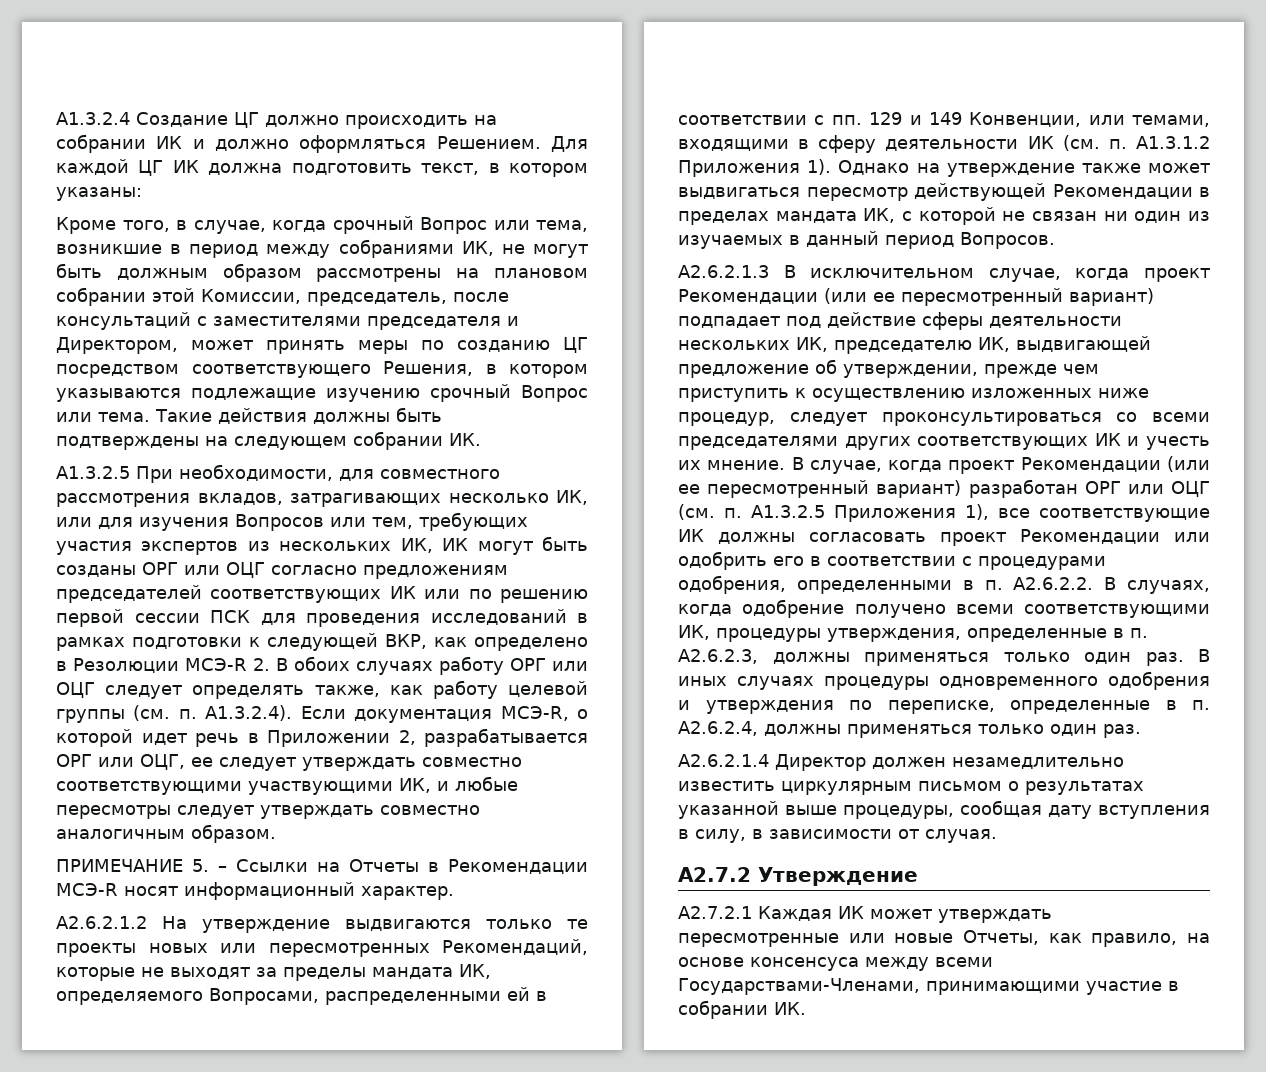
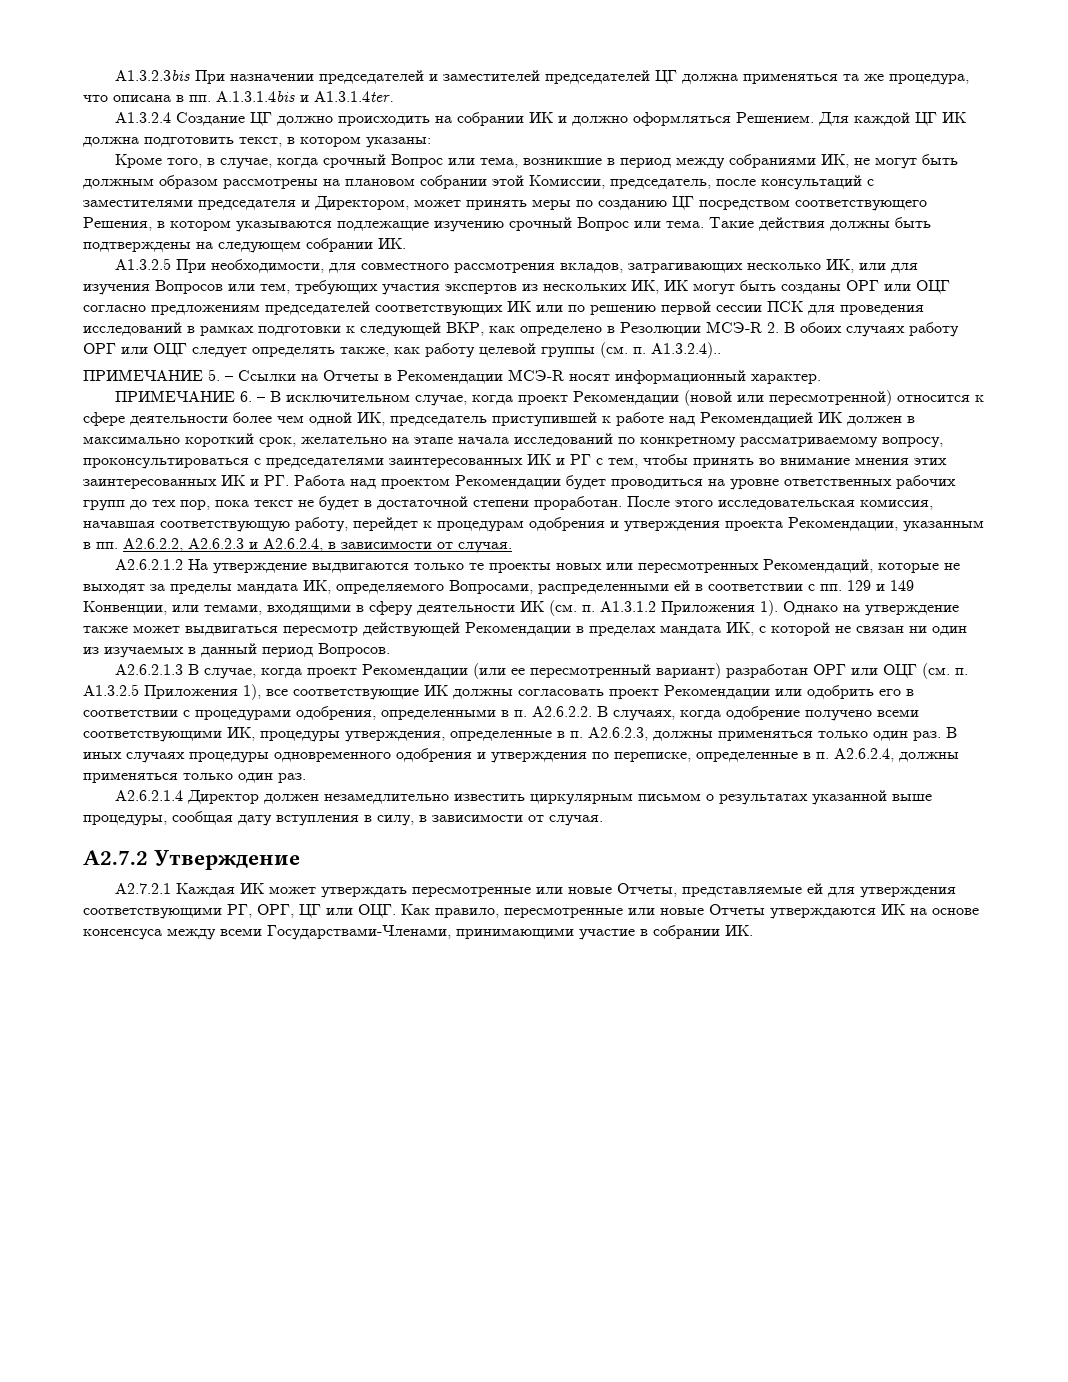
+ A1.3.2.3bis При назначении председателей и заместителей председателей ЦГ должна применяться та же процедура, что описана в пп. A.1.3.1.4bis и A1.3.1.4ter.
- А1.3.2.5 При необходимости, для совместного рассмотрения вкладов, затрагивающих несколько ИК, или для изучения Вопросов или тем, требующих участия экспертов из нескольких ИК, ИК могут быть созданы ОРГ или ОЦГ согласно предложениям председателей соответствующих ИК или по решению первой сессии ПСК для проведения исследований в рамках подготовки к следующей ВКР, как определено в Резолюции МСЭ-R 2. В обоих случаях работу ОРГ или ОЦГ следует определять также, как работу целевой группы (см. п. A1.3.2.4). Если документация МСЭ-R, о которой идет речь в Приложении 2, разрабатывается ОРГ или ОЦГ, ее следует утверждать совместно соответствующими участвующими ИК, и любые пересмотры следует утверждать совместно аналогичным образом.
+ А1.3.2.5 При необходимости, для совместного рассмотрения вкладов, затрагивающих несколько ИК, или для изучения Вопросов или тем, требующих участия экспертов из нескольких ИК, ИК могут быть созданы ОРГ или ОЦГ согласно предложениям председателей соответствующих ИК или по решению первой сессии ПСК для проведения исследований в рамках подготовки к следующей ВКР, как определено в Резолюции МСЭ-R 2. В обоих случаях работу ОРГ или ОЦГ следует определять также, как работу целевой группы (см. п. A1.3.2.4)..
+ ПРИМЕЧАНИЕ 6. – В исключительном случае, когда проект Рекомендации (новой или пересмотренной) относится к сфере деятельности более чем одной ИК, председатель приступившей к работе над Рекомендацией ИК должен в максимально короткий срок, желательно на этапе начала исследований по конкретному рассматриваемому вопросу, проконсультироваться с председателями заинтересованных ИК и РГ с тем, чтобы принять во внимание мнения этих заинтересованных ИК и РГ. Работа над проектом Рекомендации будет проводиться на уровне ответственных рабочих групп до тех пор, пока текст не будет в достаточной степени проработан. После этого исследовательская комиссия, начавшая соответствующую работу, перейдет к процедурам одобрения и утверждения проекта Рекомендации, указанным в пп. A2.6.2.2, A2.6.2.3 и A2.6.2.4, в зависимости от случая.
- А2.6.2.1.3 В исключительном случае, когда проект Рекомендации (или ее пересмотренный вариант) подпадает под действие сферы деятельности нескольких ИК, председателю ИК, выдвигающей предложение об утверждении, прежде чем приступить к осуществлению изложенных ниже процедур, следует проконсультироваться со всеми председателями других соответствующих ИК и учесть их мнение. В случае, когда проект Рекомендации (или ее пересмотренный вариант) разработан ОРГ или ОЦГ (см. п. А1.3.2.5 Приложения 1), все соответствующие ИК должны согласовать проект Рекомендации или одобрить его в соответствии с процедурами одобрения, определенными в п. А2.6.2.2. В случаях, когда одобрение получено всеми соответствующими ИК, процедуры утверждения, определенные в п. А2.6.2.3, должны применяться только один раз.
+ А2.6.2.1.3 В случае, когда проект Рекомендации (или ее пересмотренный вариант) разработан ОРГ или ОЦГ (см. п. А1.3.2.5 Приложения 1), все соответствующие ИК должны согласовать проект Рекомендации или одобрить его в соответствии с процедурами одобрения, определенными в п. А2.6.2.2. В случаях, когда одобрение получено всеми соответствующими ИК, процедуры утверждения, определенные в п. А2.6.2.3, должны применяться только один раз.
- A2.7.2.1 Каждая ИК может утверждать пересмотренные или новые Отчеты, как правило, на основе консенсуса между всеми Государствами-Членами, принимающими участие в собрании ИК.
+ A2.7.2.1 Каждая ИК может утверждать пересмотренные или новые Отчеты, представляемые ей для утверждения соответствующими РГ, ОРГ, ЦГ или ОЦГ. Как правило, пересмотренные или новые Отчеты утверждаются ИК на основе консенсуса между всеми Государствами-Членами, принимающими участие в собрании ИК.

